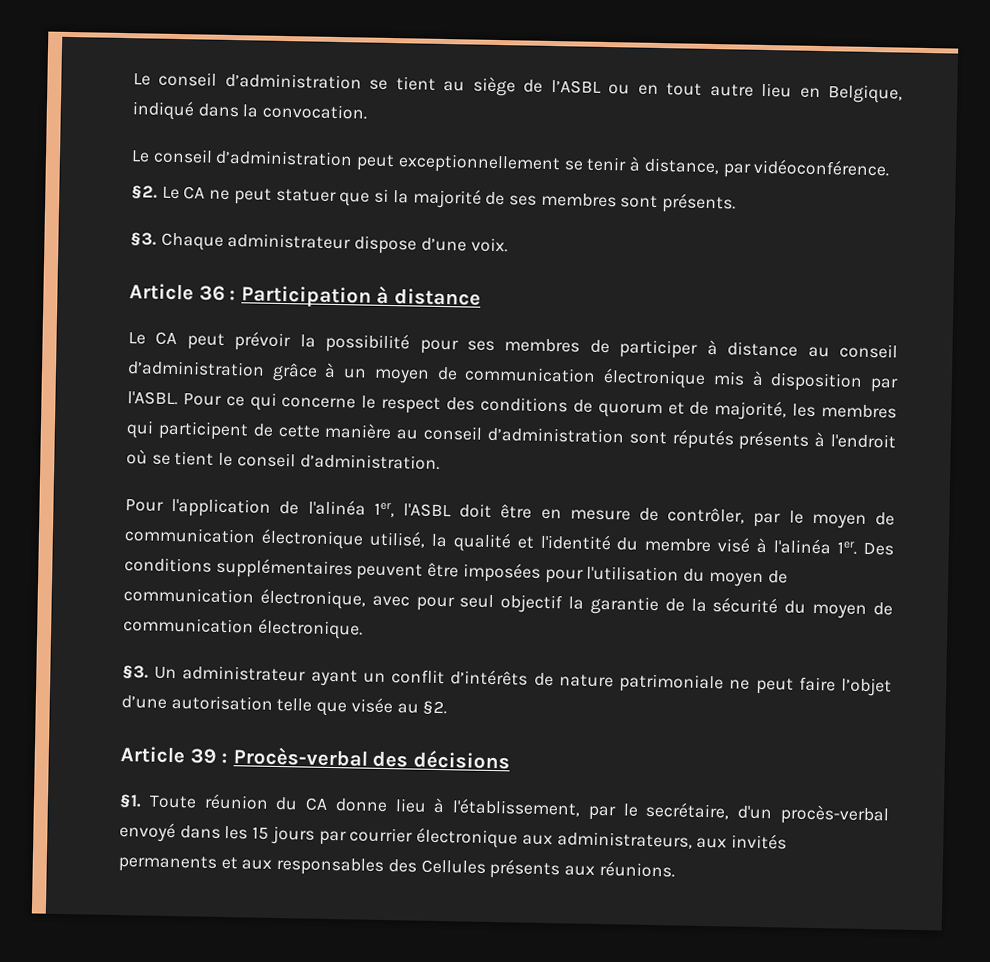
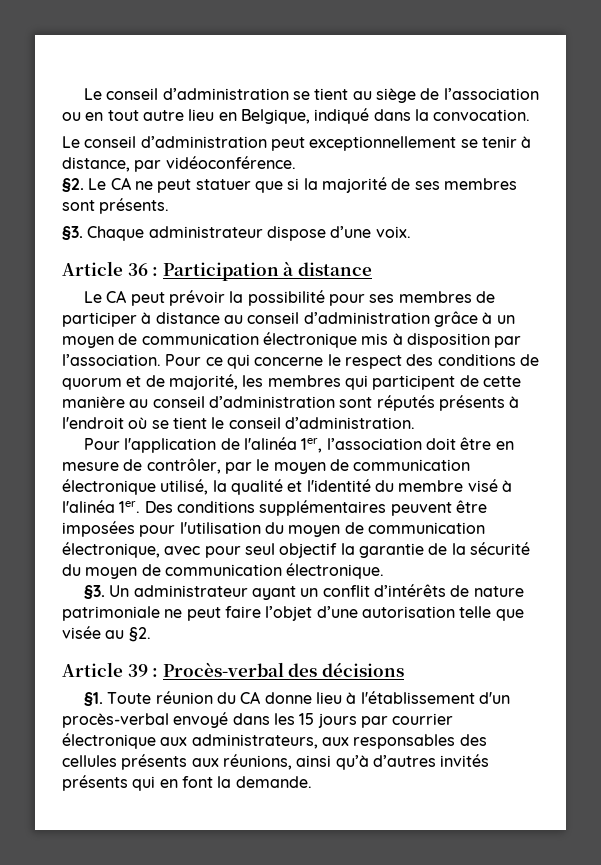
- Le conseil d’administration se tient au siège de l’ASBL ou en tout autre lieu en Belgique, indiqué dans la convocation.
+ Le conseil d’administration se tient au siège de l’association ou en tout autre lieu en Belgique, indiqué dans la convocation.
- Le CA peut prévoir la possibilité pour ses membres de participer à distance au conseil d’administration grâce à un moyen de communication électronique mis à disposition par l'ASBL.
+ Le CA peut prévoir la possibilité pour ses membres de participer à distance au conseil d’administration grâce à un moyen de communication électronique mis à disposition par l’association.
- Pour l'application de l'alinéa 1er, l'ASBL doit être en mesure de contrôler, par le moyen de communication électronique utilisé, la qualité et l'identité du membre visé à l'alinéa 1er.
+ Pour l'application de l'alinéa 1er, l’association doit être en mesure de contrôler, par le moyen de communication électronique utilisé, la qualité et l'identité du membre visé à l'alinéa 1er.
- Toute réunion du CA donne lieu à l'établissement, par le secrétaire, d'un procès-verbal envoyé dans les 15 jours par courrier électronique aux administrateurs, aux invités permanents et aux responsables des Cellules présents aux réunions.
+ Toute réunion du CA donne lieu à l'établissement d'un procès-verbal envoyé dans les 15 jours par courrier électronique aux administrateurs, aux responsables des cellules présents aux réunions, ainsi qu’à d’autres invités présents qui en font la demande.

